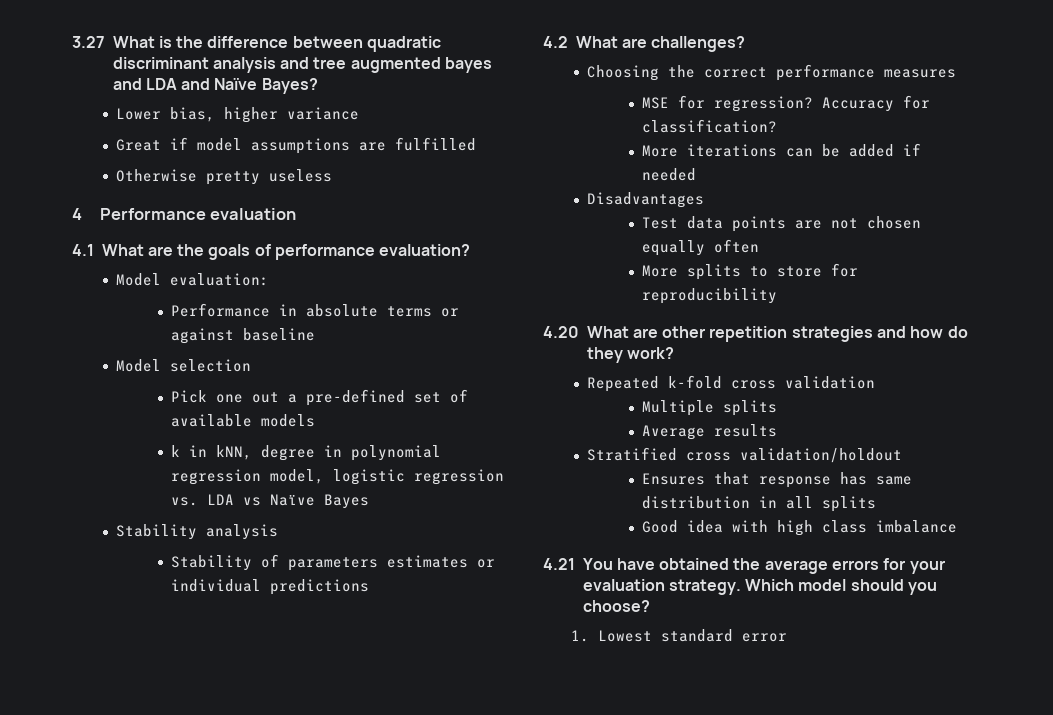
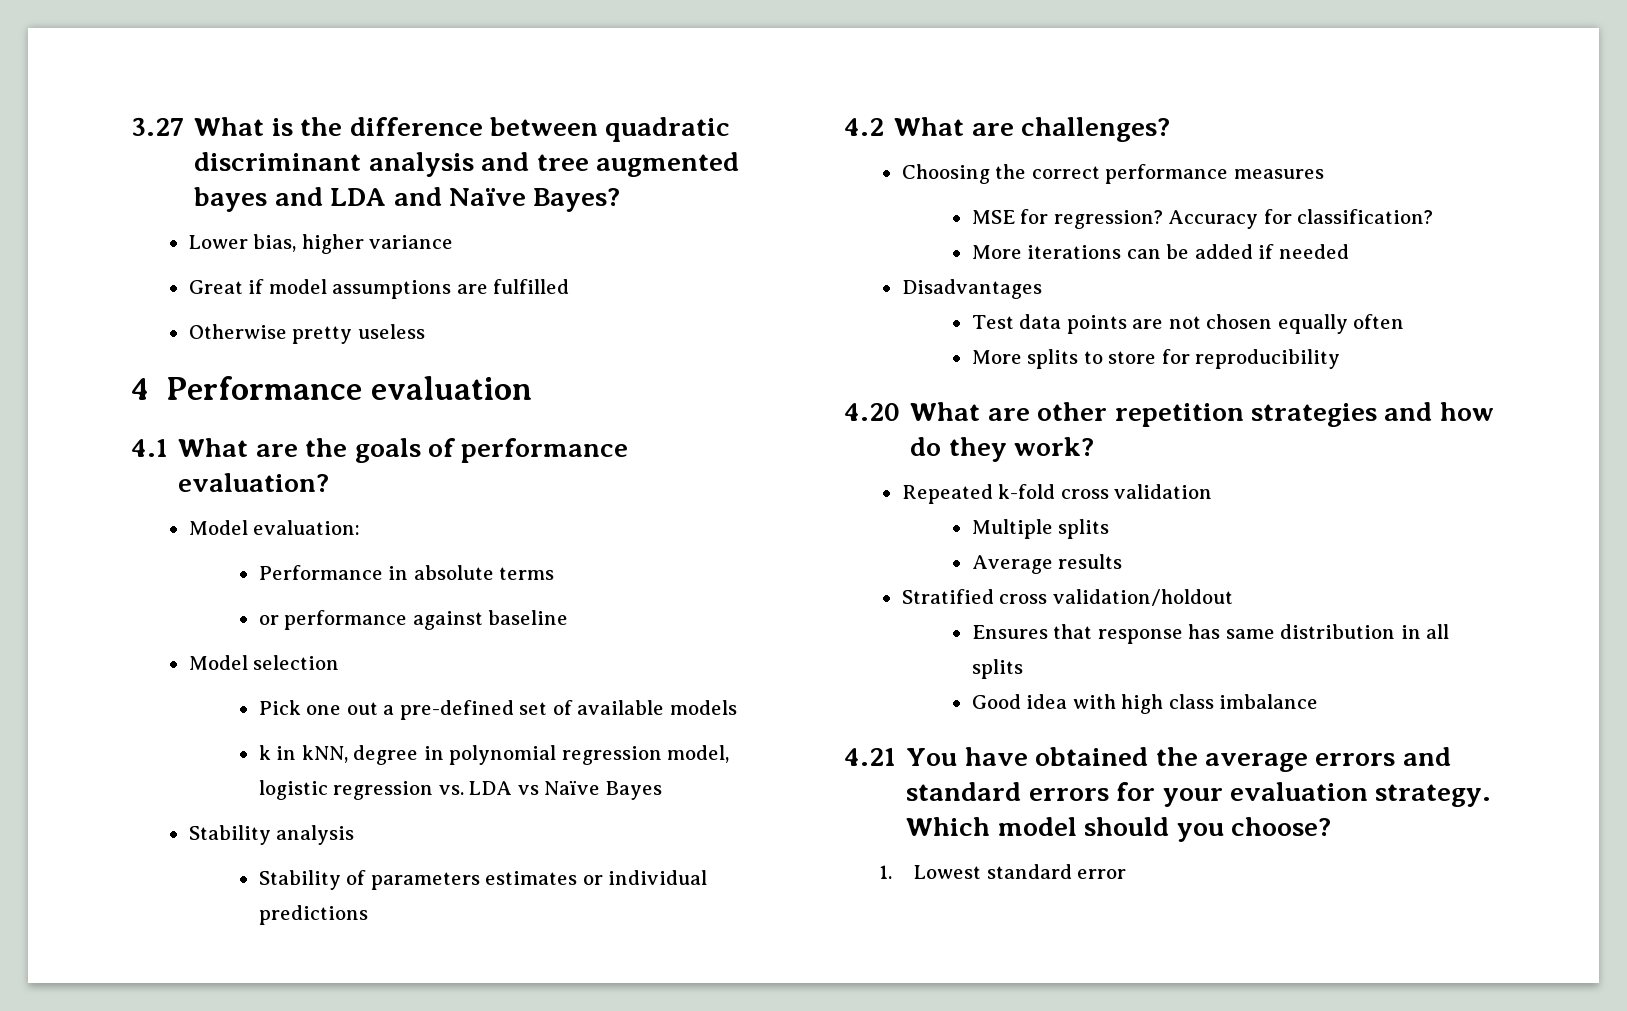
- Performance in absolute terms or against baseline
+ Performance in absolute terms
+ or performance against baseline
- 4.21 You have obtained the average errors for your evaluation strategy.
+ 4.21 You have obtained the average errors and standard errors for your evaluation strategy.

